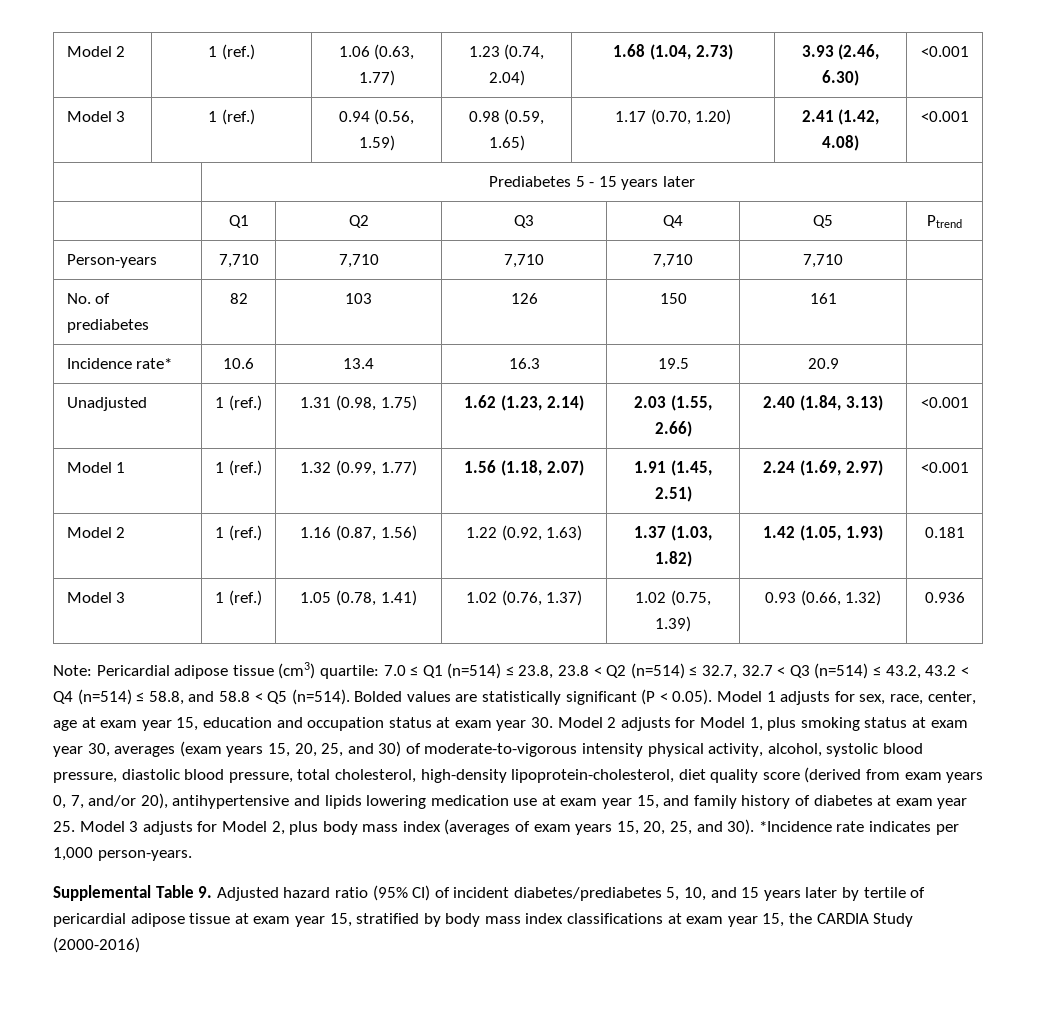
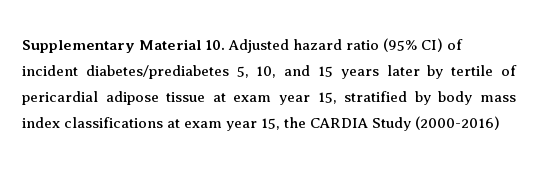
- Model 2 | 1 (ref.) | 1.06 (0.63, 1.77) | 1.23 (0.74, 2.04) | 1.68 (1.04, 2.73) | 3.93 (2.46, 6.30) | <0.001
- Model 3 | 1 (ref.) | 0.94 (0.56, 1.59) | 0.98 (0.59, 1.65) | 1.17 (0.70, 1.20) | 2.41 (1.42, 4.08) | <0.001
- | Prediabetes 5 - 15 years later
- | Q1 | Q2 | Q3 | Q4 | Q5 | Ptrend
- Person-years | 7,710 | 7,710 | 7,710 | 7,710 | 7,710 |
- No. of prediabetes | 82 | 103 | 126 | 150 | 161 |
- Incidence rate* | 10.6 | 13.4 | 16.3 | 19.5 | 20.9 |
- Unadjusted | 1 (ref.) | 1.31 (0.98, 1.75) | 1.62 (1.23, 2.14) | 2.03 (1.55, 2.66) | 2.40 (1.84, 3.13) | <0.001
- Model 1 | 1 (ref.) | 1.32 (0.99, 1.77) | 1.56 (1.18, 2.07) | 1.91 (1.45, 2.51) | 2.24 (1.69, 2.97) | <0.001
- Model 2 | 1 (ref.) | 1.16 (0.87, 1.56) | 1.22 (0.92, 1.63) | 1.37 (1.03, 1.82) | 1.42 (1.05, 1.93) | 0.181
- Model 3 | 1 (ref.) | 1.05 (0.78, 1.41) | 1.02 (0.76, 1.37) | 1.02 (0.75, 1.39) | 0.93 (0.66, 1.32) | 0.936
- Note: Pericardial adipose tissue (cm3) quartile: 7.0 ≤ Q1 (n=514) ≤ 23.8, 23.8 < Q2 (n=514) ≤ 32.7, 32.7 < Q3 (n=514) ≤ 43.2, 43.2 < Q4 (n=514) ≤ 58.8, and 58.8 < Q5 (n=514). Bolded values are statistically significant (P < 0.05). Model 1 adjusts for sex, race, center, age at exam year 15, education and occupation status at exam year 30. Model 2 adjusts for Model 1, plus smoking status at exam year 30, averages (exam years 15, 20, 25, and 30) of moderate-to-vigorous intensity physical activity, alcohol, systolic blood pressure, diastolic blood pressure, total cholesterol, high-density lipoprotein-cholesterol, diet quality score (derived from exam years 0, 7, and/or 20), antihypertensive and lipids lowering medication use at exam year 15, and family history of diabetes at exam year 25. Model 3 adjusts for Model 2, plus body mass index (averages of exam years 15, 20, 25, and 30). *Incidence rate indicates per 1,000 person-years.
- Supplemental Table 9. Adjusted hazard ratio (95% CI) of incident diabetes/prediabetes 5, 10, and 15 years later by tertile of pericardial adipose tissue at exam year 15, stratified by body mass index classifications at exam year 15, the CARDIA Study (2000-2016)
+ Supplementary Material 10. Adjusted hazard ratio (95% CI) of incident diabetes/prediabetes 5, 10, and 15 years later by tertile of pericardial adipose tissue at exam year 15, stratified by body mass index classifications at exam year 15, the CARDIA Study (2000-2016)

